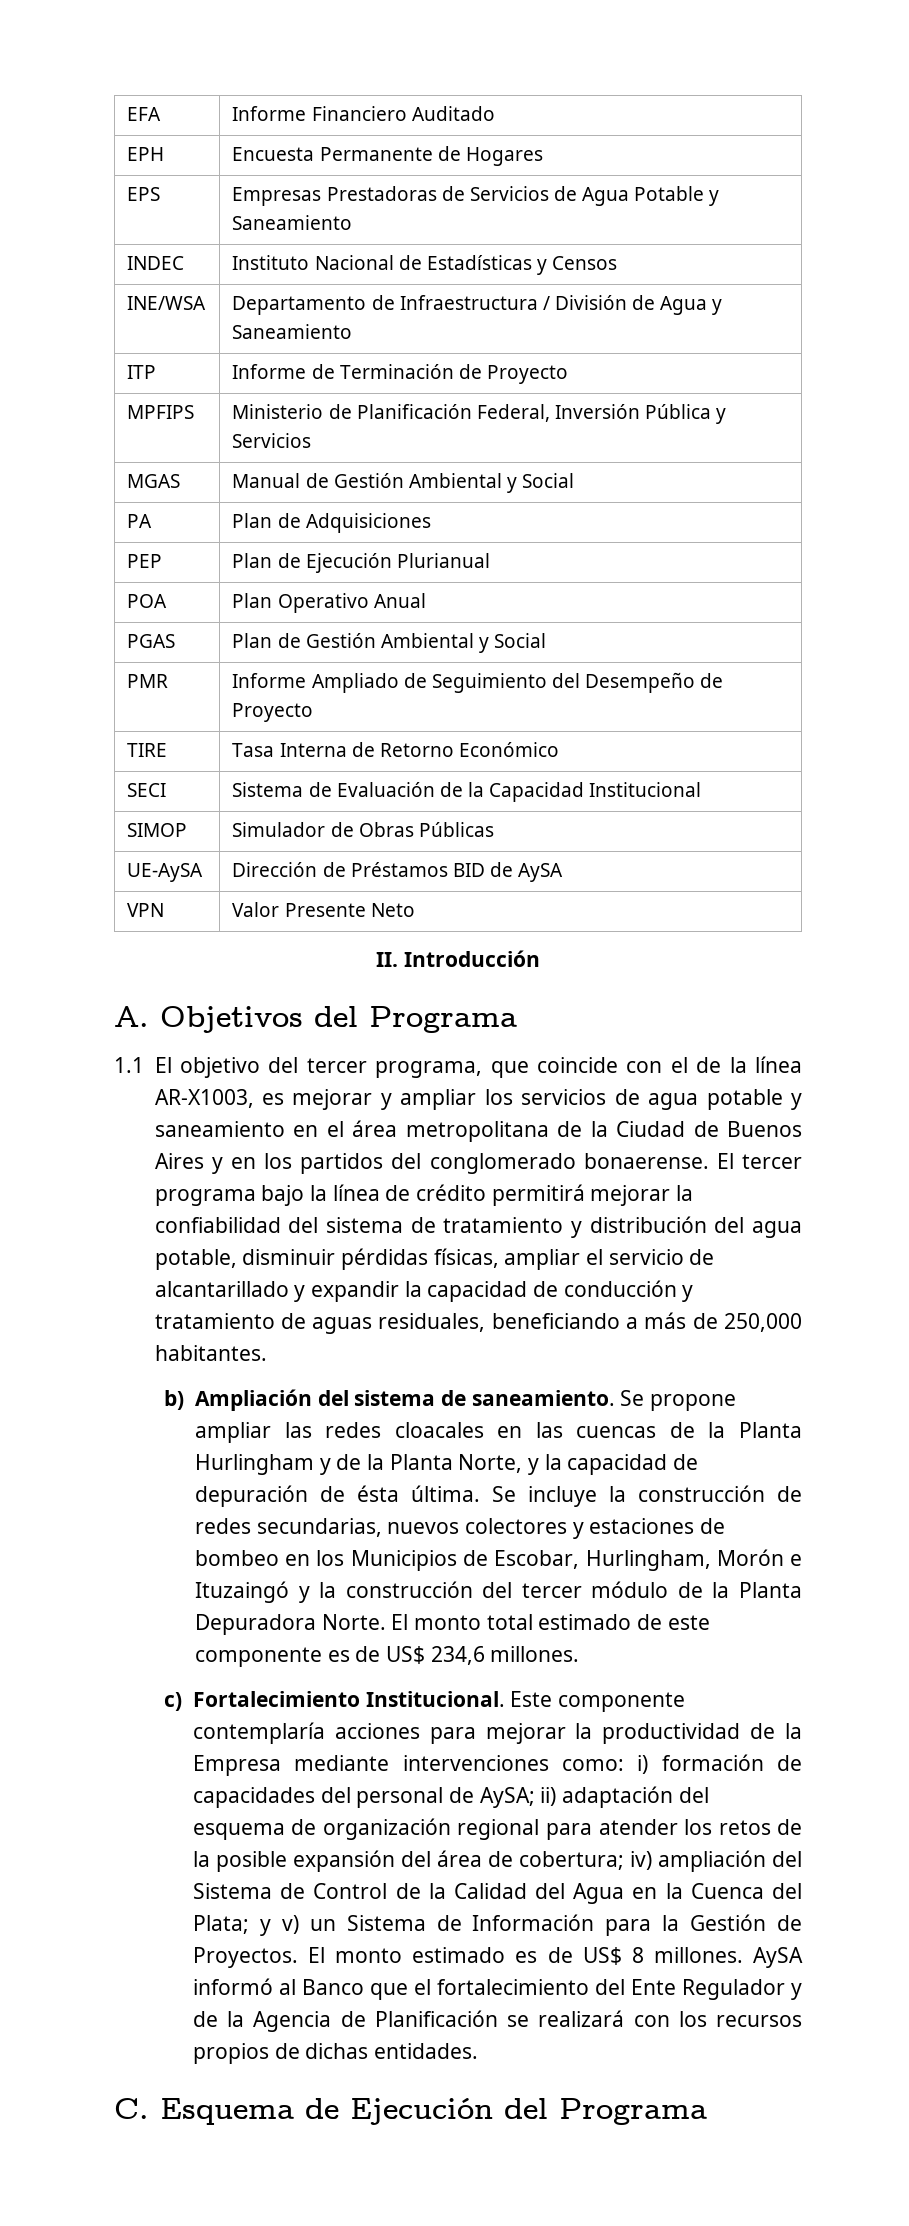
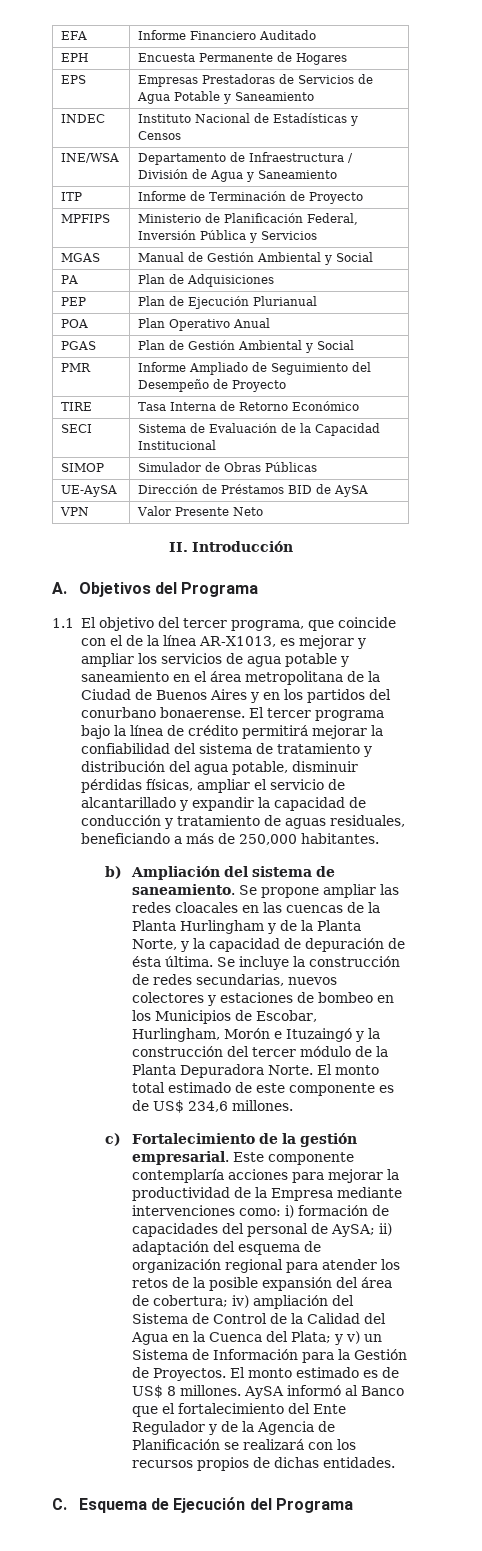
- 1.1 El objetivo del tercer programa, que coincide con el de la línea AR-X1003, es mejorar y ampliar los servicios de agua potable y saneamiento en el área metropolitana de la Ciudad de Buenos Aires y en los partidos del conglomerado bonaerense.
+ 1.1 El objetivo del tercer programa, que coincide con el de la línea AR-X1013, es mejorar y ampliar los servicios de agua potable y saneamiento en el área metropolitana de la Ciudad de Buenos Aires y en los partidos del conurbano bonaerense.
- c) Fortalecimiento Institucional.
+ c) Fortalecimiento de la gestión empresarial.

